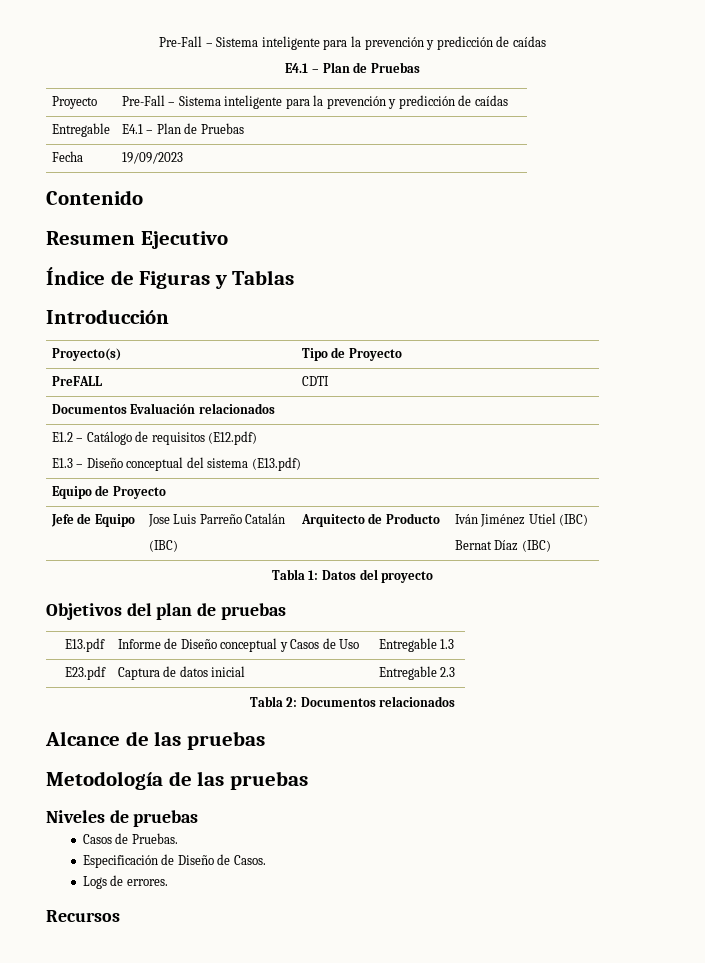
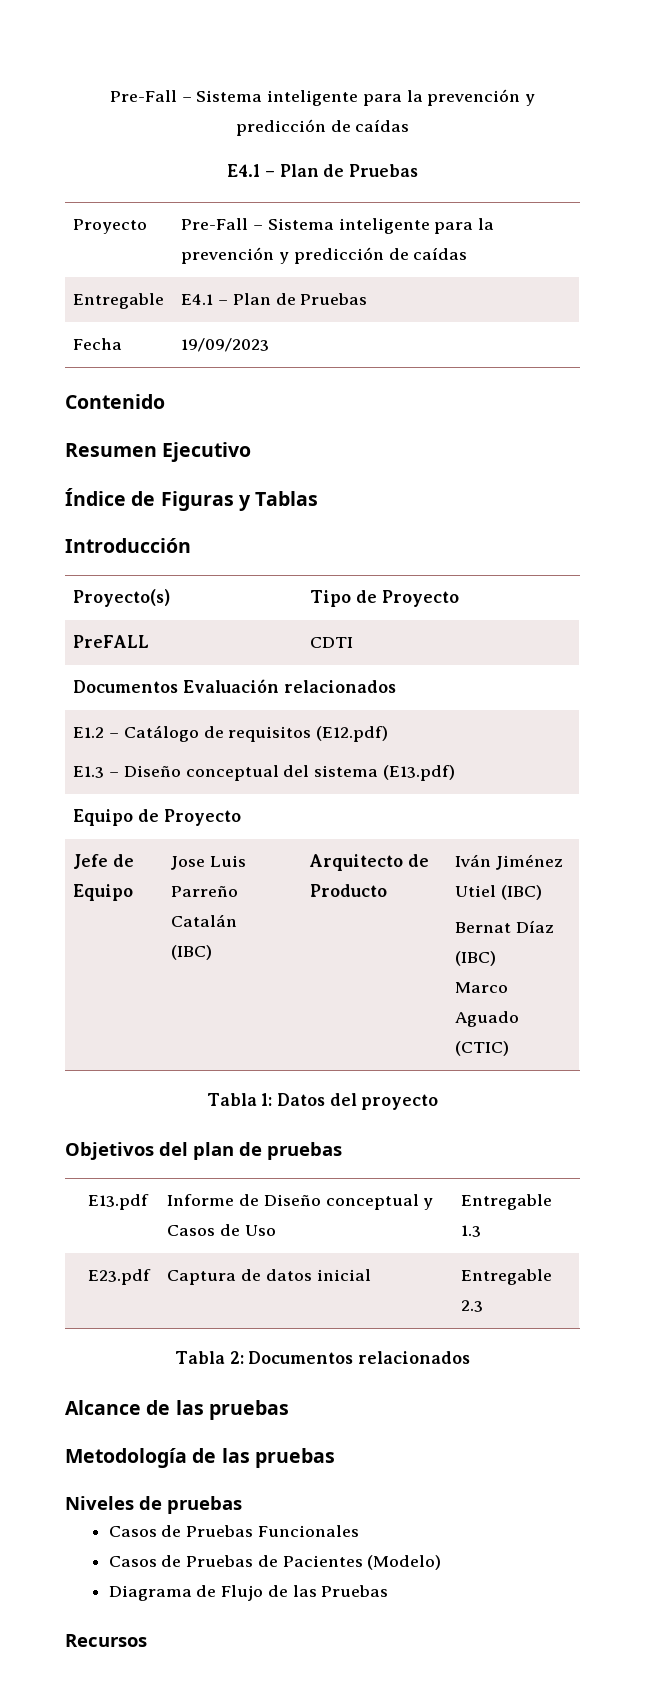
  Jefe de Equipo | Jose Luis Parreño Catalán
  (IBC) | Arquitecto de Producto | Iván Jiménez Utiel (IBC)
  Bernat Díaz (IBC)
+ Marco Aguado (CTIC)
- Casos de Pruebas.
- Especificación de Diseño de Casos.
- Logs de errores.
+ Casos de Pruebas Funcionales
+ Casos de Pruebas de Pacientes (Modelo)
+ Diagrama de Flujo de las Pruebas

